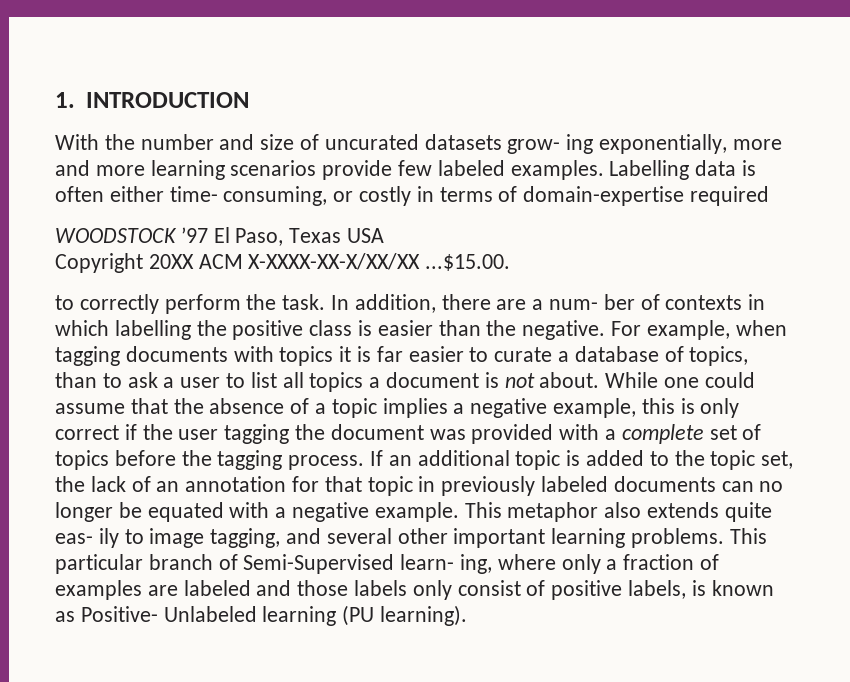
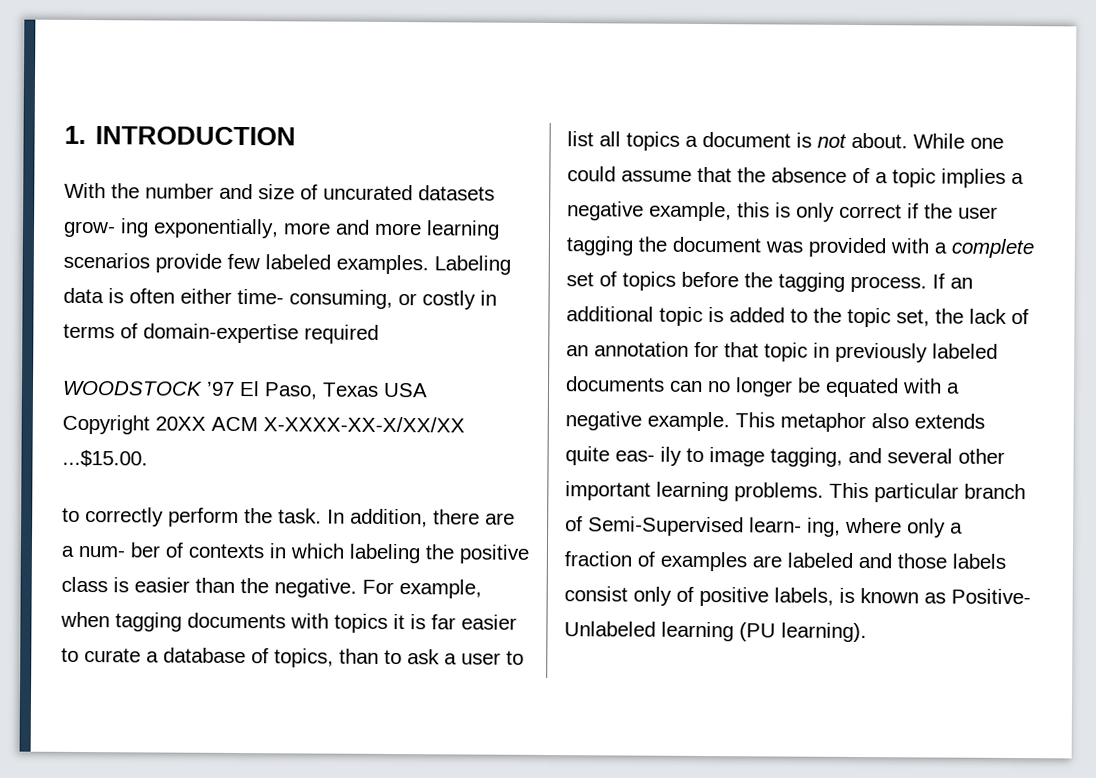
- Labelling data is often either time- consuming, or costly in terms of domain-expertise required
+ Labeling data is often either time- consuming, or costly in terms of domain-expertise required
- In addition, there are a num- ber of contexts in which labelling the positive class is easier than the negative.
+ In addition, there are a num- ber of contexts in which labeling the positive class is easier than the negative.
- This particular branch of Semi-Supervised learn- ing, where only a fraction of examples are labeled and those labels only consist of positive labels, is known as Positive- Unlabeled learning (PU learning).
+ This particular branch of Semi-Supervised learn- ing, where only a fraction of examples are labeled and those labels consist only of positive labels, is known as Positive- Unlabeled learning (PU learning).

